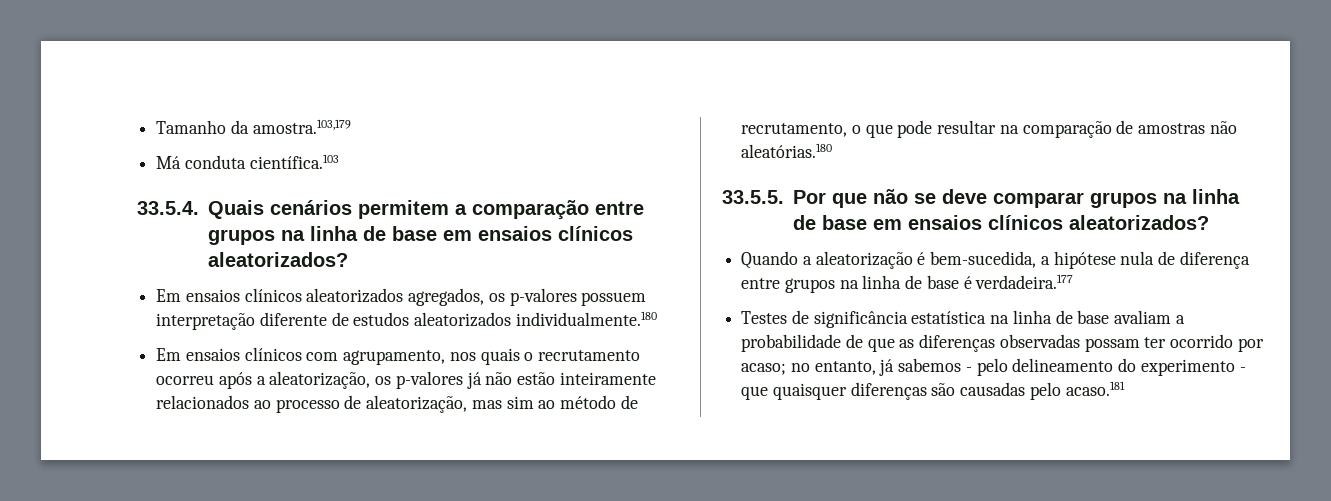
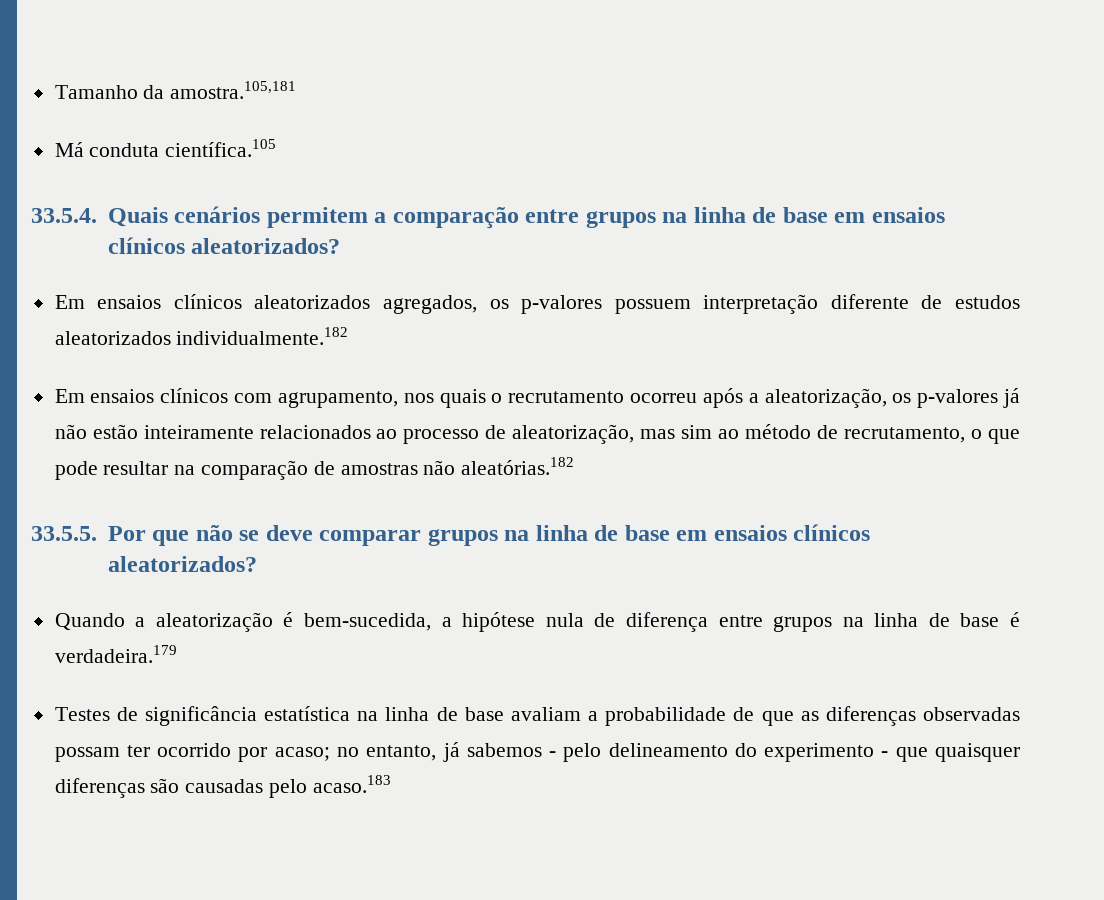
- Tamanho da amostra.103,179
+ Tamanho da amostra.105,181
- Má conduta científica.103
+ Má conduta científica.105
- Em ensaios clínicos aleatorizados agregados, os p-valores possuem interpretação diferente de estudos aleatorizados individualmente.180
+ Em ensaios clínicos aleatorizados agregados, os p-valores possuem interpretação diferente de estudos aleatorizados individualmente.182
- Em ensaios clínicos com agrupamento, nos quais o recrutamento ocorreu após a aleatorização, os p-valores já não estão inteiramente relacionados ao processo de aleatorização, mas sim ao método de recrutamento, o que pode resultar na comparação de amostras não aleatórias.180
+ Em ensaios clínicos com agrupamento, nos quais o recrutamento ocorreu após a aleatorização, os p-valores já não estão inteiramente relacionados ao processo de aleatorização, mas sim ao método de recrutamento, o que pode resultar na comparação de amostras não aleatórias.182
- Quando a aleatorização é bem-sucedida, a hipótese nula de diferença entre grupos na linha de base é verdadeira.177
+ Quando a aleatorização é bem-sucedida, a hipótese nula de diferença entre grupos na linha de base é verdadeira.179
- Testes de significância estatística na linha de base avaliam a probabilidade de que as diferenças observadas possam ter ocorrido por acaso; no entanto, já sabemos - pelo delineamento do experimento - que quaisquer diferenças são causadas pelo acaso.181
+ Testes de significância estatística na linha de base avaliam a probabilidade de que as diferenças observadas possam ter ocorrido por acaso; no entanto, já sabemos - pelo delineamento do experimento - que quaisquer diferenças são causadas pelo acaso.183

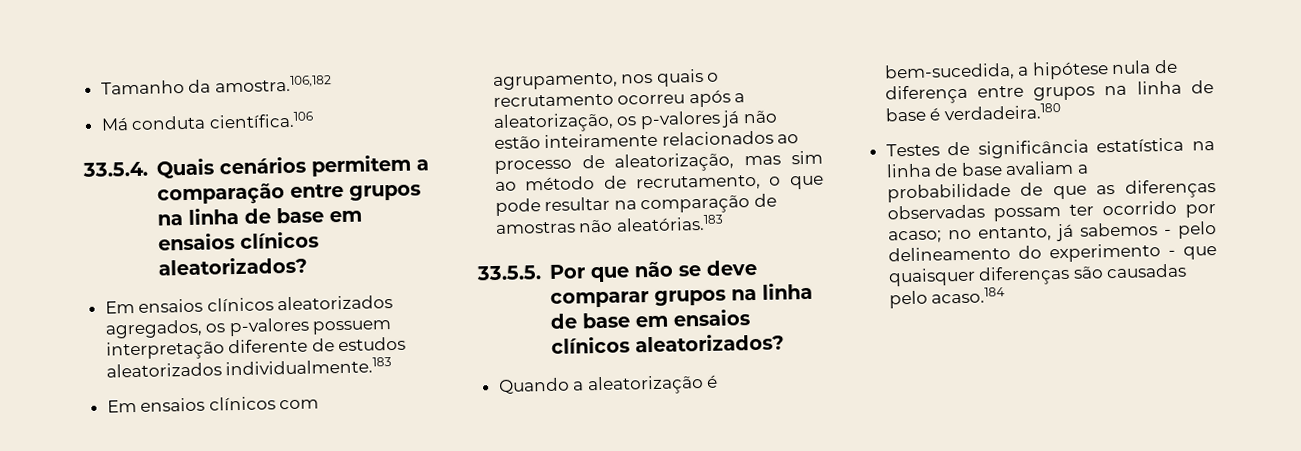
- Tamanho da amostra.105,181
+ Tamanho da amostra.106,182
- Má conduta científica.105
+ Má conduta científica.106
- Em ensaios clínicos aleatorizados agregados, os p-valores possuem interpretação diferente de estudos aleatorizados individualmente.182
+ Em ensaios clínicos aleatorizados agregados, os p-valores possuem interpretação diferente de estudos aleatorizados individualmente.183
- Em ensaios clínicos com agrupamento, nos quais o recrutamento ocorreu após a aleatorização, os p-valores já não estão inteiramente relacionados ao processo de aleatorização, mas sim ao método de recrutamento, o que pode resultar na comparação de amostras não aleatórias.182
+ Em ensaios clínicos com agrupamento, nos quais o recrutamento ocorreu após a aleatorização, os p-valores já não estão inteiramente relacionados ao processo de aleatorização, mas sim ao método de recrutamento, o que pode resultar na comparação de amostras não aleatórias.183
- Quando a aleatorização é bem-sucedida, a hipótese nula de diferença entre grupos na linha de base é verdadeira.179
+ Quando a aleatorização é bem-sucedida, a hipótese nula de diferença entre grupos na linha de base é verdadeira.180
- Testes de significância estatística na linha de base avaliam a probabilidade de que as diferenças observadas possam ter ocorrido por acaso; no entanto, já sabemos - pelo delineamento do experimento - que quaisquer diferenças são causadas pelo acaso.183
+ Testes de significância estatística na linha de base avaliam a probabilidade de que as diferenças observadas possam ter ocorrido por acaso; no entanto, já sabemos - pelo delineamento do experimento - que quaisquer diferenças são causadas pelo acaso.184

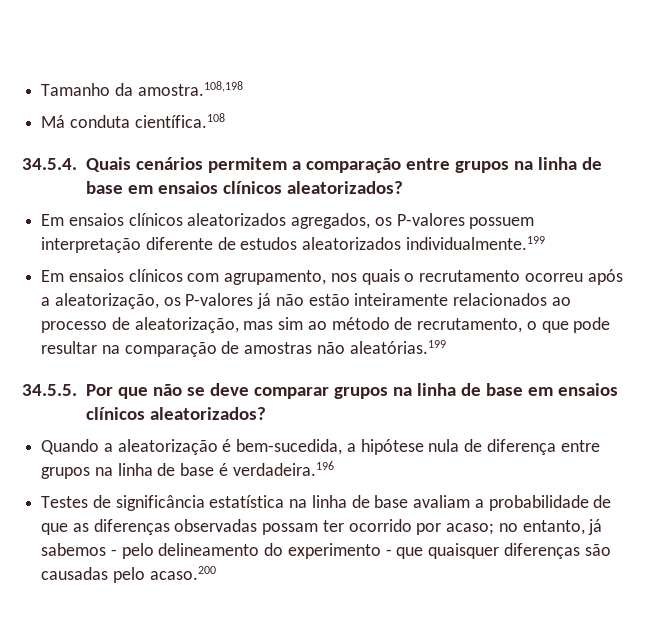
- Tamanho da amostra.106,182
+ Tamanho da amostra.108,198
- Má conduta científica.106
- 33.5.4. Quais cenários permitem a comparação entre grupos na linha de base em ensaios clínicos aleatorizados?
+ Má conduta científica.108
+ 34.5.4. Quais cenários permitem a comparação entre grupos na linha de base em ensaios clínicos aleatorizados?
- Em ensaios clínicos aleatorizados agregados, os p-valores possuem interpretação diferente de estudos aleatorizados individualmente.183
+ Em ensaios clínicos aleatorizados agregados, os P-valores possuem interpretação diferente de estudos aleatorizados individualmente.199
- Em ensaios clínicos com agrupamento, nos quais o recrutamento ocorreu após a aleatorização, os p-valores já não estão inteiramente relacionados ao processo de aleatorização, mas sim ao método de recrutamento, o que pode resultar na comparação de amostras não aleatórias.183
- 33.5.5. Por que não se deve comparar grupos na linha de base em ensaios clínicos aleatorizados?
+ Em ensaios clínicos com agrupamento, nos quais o recrutamento ocorreu após a aleatorização, os P-valores já não estão inteiramente relacionados ao processo de aleatorização, mas sim ao método de recrutamento, o que pode resultar na comparação de amostras não aleatórias.199
+ 34.5.5. Por que não se deve comparar grupos na linha de base em ensaios clínicos aleatorizados?
- Quando a aleatorização é bem-sucedida, a hipótese nula de diferença entre grupos na linha de base é verdadeira.180
+ Quando a aleatorização é bem-sucedida, a hipótese nula de diferença entre grupos na linha de base é verdadeira.196
- Testes de significância estatística na linha de base avaliam a probabilidade de que as diferenças observadas possam ter ocorrido por acaso; no entanto, já sabemos - pelo delineamento do experimento - que quaisquer diferenças são causadas pelo acaso.184
+ Testes de significância estatística na linha de base avaliam a probabilidade de que as diferenças observadas possam ter ocorrido por acaso; no entanto, já sabemos - pelo delineamento do experimento - que quaisquer diferenças são causadas pelo acaso.200

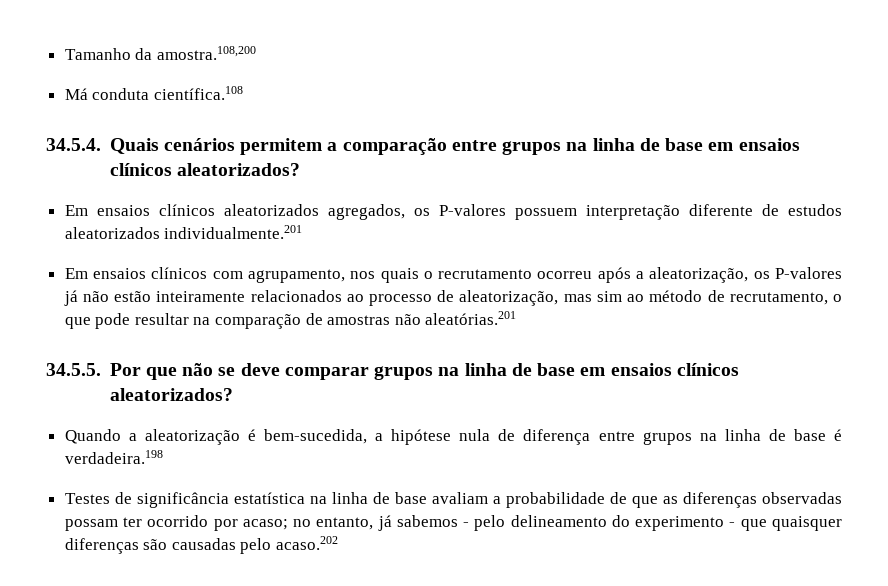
- Tamanho da amostra.108,198
+ Tamanho da amostra.108,200
- Em ensaios clínicos aleatorizados agregados, os P-valores possuem interpretação diferente de estudos aleatorizados individualmente.199
+ Em ensaios clínicos aleatorizados agregados, os P-valores possuem interpretação diferente de estudos aleatorizados individualmente.201
- Em ensaios clínicos com agrupamento, nos quais o recrutamento ocorreu após a aleatorização, os P-valores já não estão inteiramente relacionados ao processo de aleatorização, mas sim ao método de recrutamento, o que pode resultar na comparação de amostras não aleatórias.199
+ Em ensaios clínicos com agrupamento, nos quais o recrutamento ocorreu após a aleatorização, os P-valores já não estão inteiramente relacionados ao processo de aleatorização, mas sim ao método de recrutamento, o que pode resultar na comparação de amostras não aleatórias.201
- Quando a aleatorização é bem-sucedida, a hipótese nula de diferença entre grupos na linha de base é verdadeira.196
+ Quando a aleatorização é bem-sucedida, a hipótese nula de diferença entre grupos na linha de base é verdadeira.198
- Testes de significância estatística na linha de base avaliam a probabilidade de que as diferenças observadas possam ter ocorrido por acaso; no entanto, já sabemos - pelo delineamento do experimento - que quaisquer diferenças são causadas pelo acaso.200
+ Testes de significância estatística na linha de base avaliam a probabilidade de que as diferenças observadas possam ter ocorrido por acaso; no entanto, já sabemos - pelo delineamento do experimento - que quaisquer diferenças são causadas pelo acaso.202

